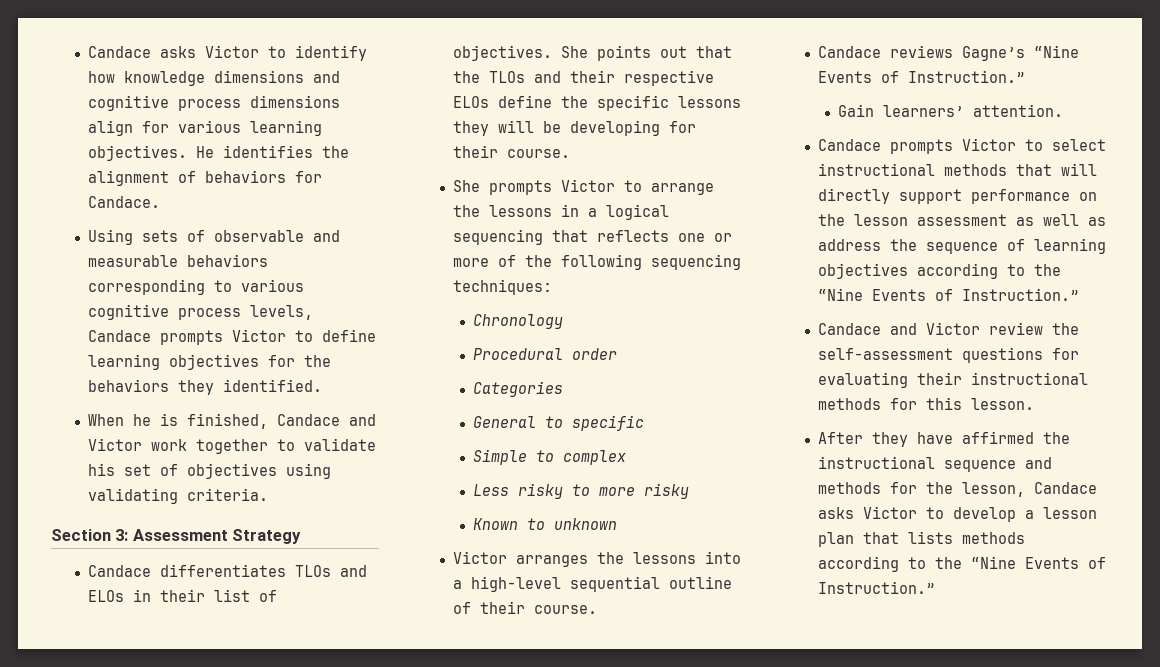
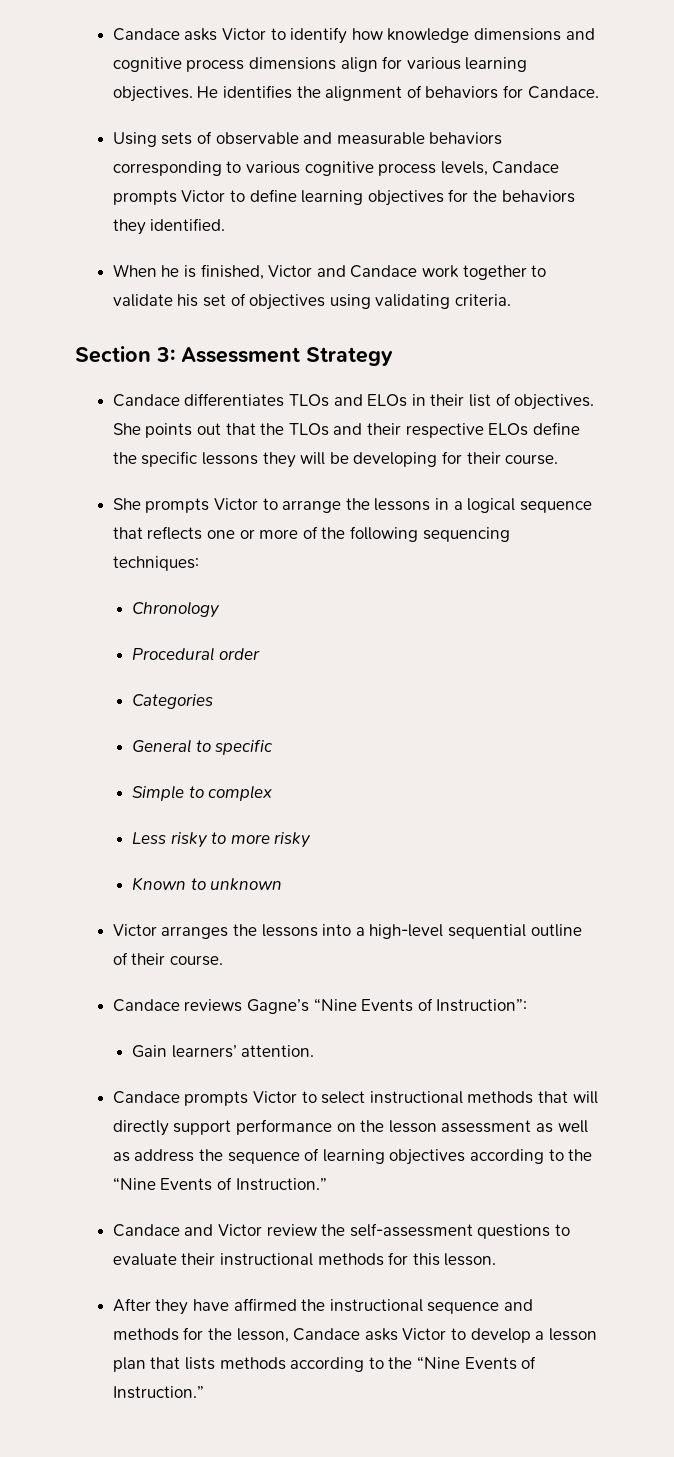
- When he is finished, Candace and Victor work together to validate his set of objectives using validating criteria.
+ When he is finished, Victor and Candace work together to validate his set of objectives using validating criteria.
- She prompts Victor to arrange the lessons in a logical sequencing that reflects one or more of the following sequencing techniques:
+ She prompts Victor to arrange the lessons in a logical sequence that reflects one or more of the following sequencing techniques:
- Candace reviews Gagne’s “Nine Events of Instruction.”
+ Candace reviews Gagne’s “Nine Events of Instruction”:
- Candace and Victor review the self-assessment questions for evaluating their instructional methods for this lesson.
+ Candace and Victor review the self-assessment questions to evaluate their instructional methods for this lesson.

